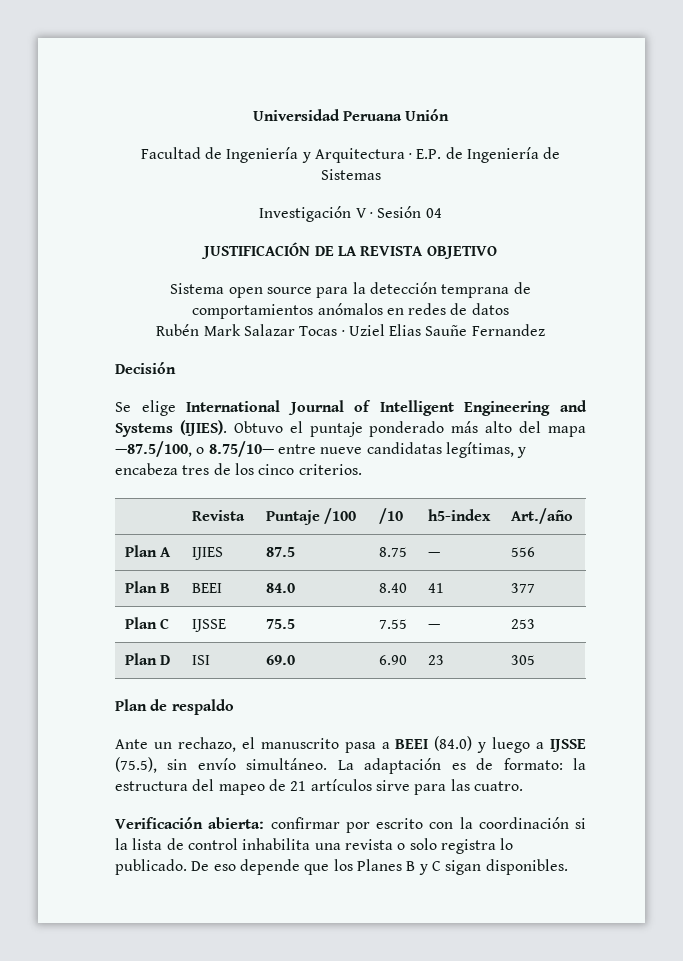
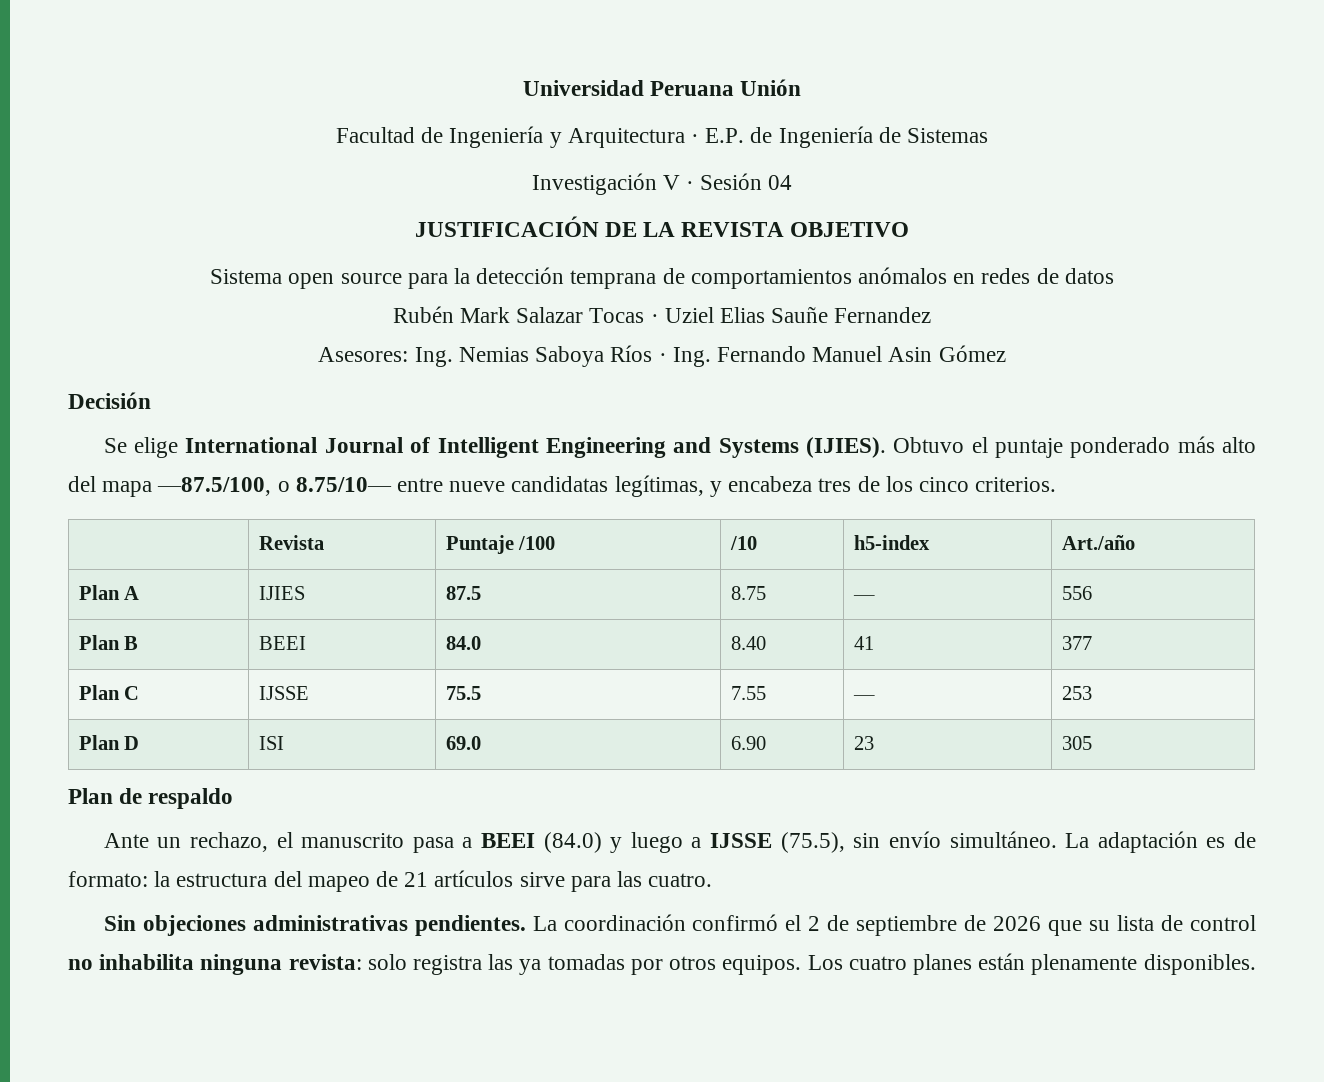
+ Asesores: Ing. Nemias Saboya Ríos · Ing. Fernando Manuel Asin Gómez
- Verificación abierta: confirmar por escrito con la coordinación si la lista de control inhabilita una revista o solo registra lo publicado. De eso depende que los Planes B y C sigan disponibles.
+ Sin objeciones administrativas pendientes. La coordinación confirmó el 2 de septiembre de 2026 que su lista de control no inhabilita ninguna revista: solo registra las ya tomadas por otros equipos. Los cuatro planes están plenamente disponibles.

